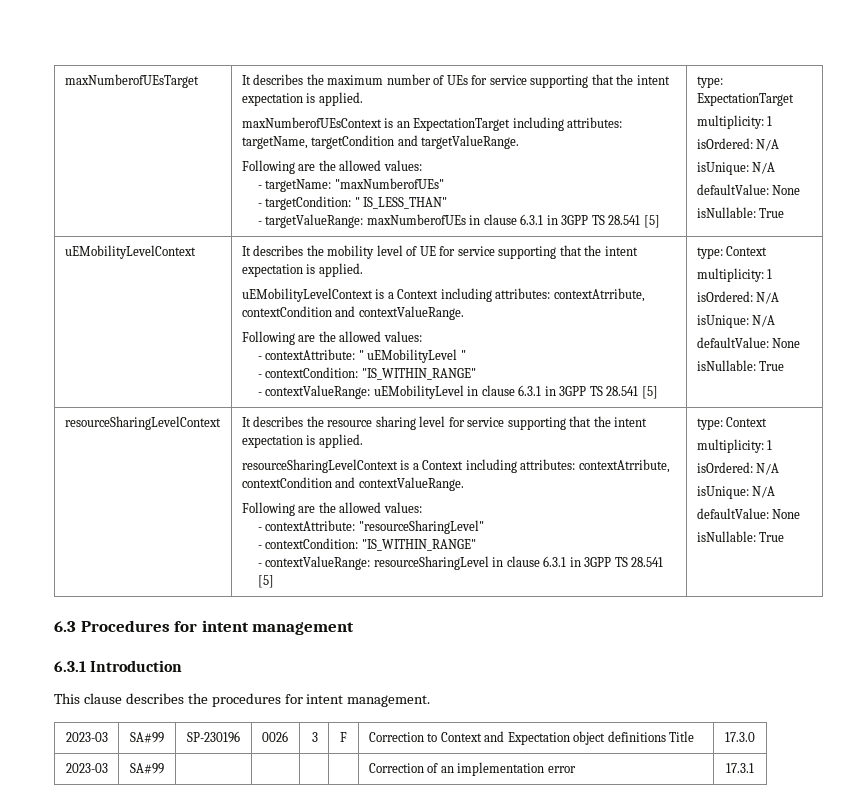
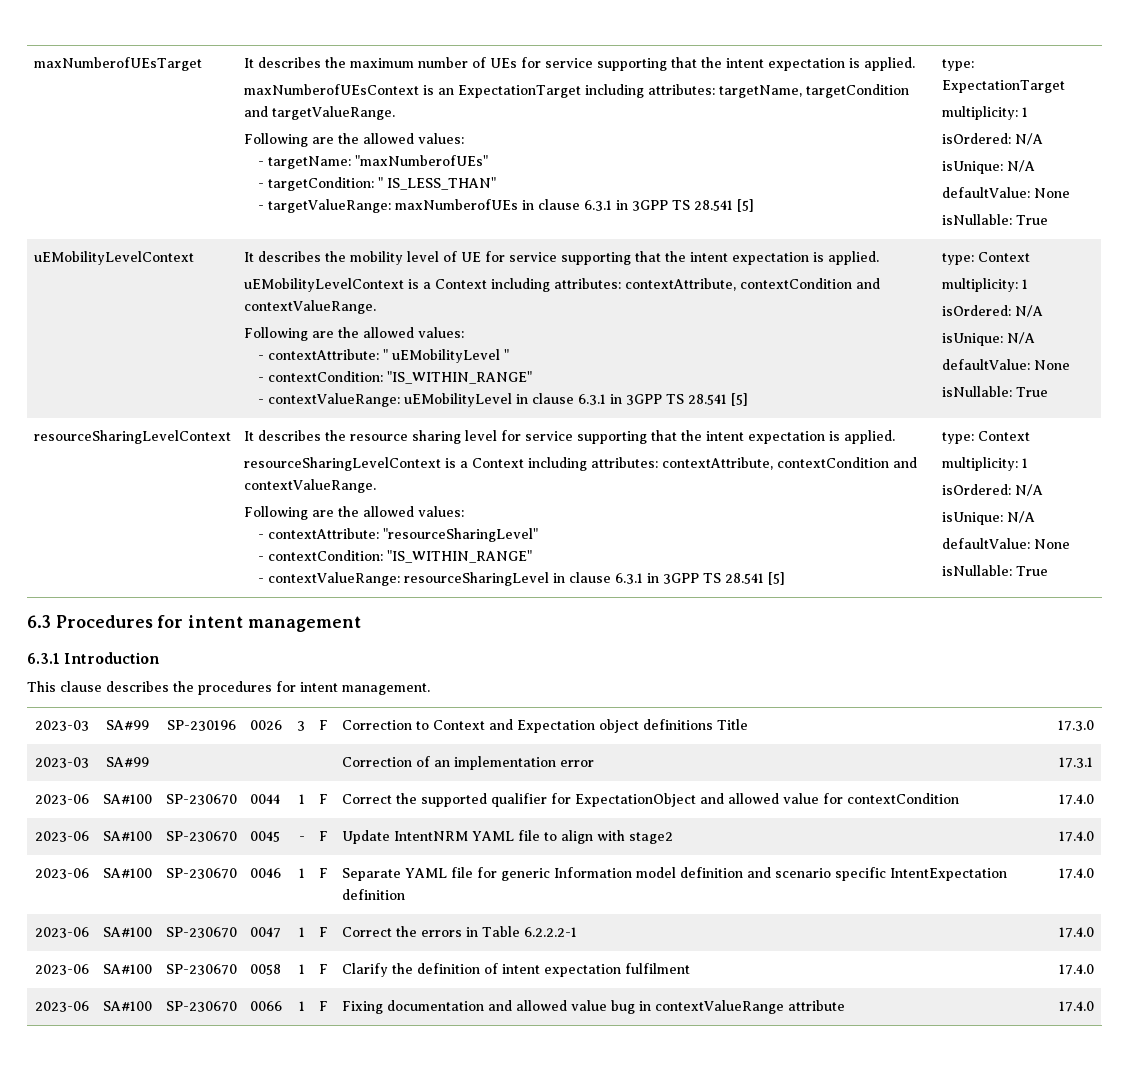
- uEMobilityLevelContext is a Context including attributes: contextAtrribute, contextCondition and contextValueRange.
+ uEMobilityLevelContext is a Context including attributes: contextAttribute, contextCondition and contextValueRange.
- resourceSharingLevelContext is a Context including attributes: contextAtrribute, contextCondition and contextValueRange.
+ resourceSharingLevelContext is a Context including attributes: contextAttribute, contextCondition and contextValueRange.
+ 2023-06 | SA#100 | SP-230670 | 0044 | 1 | F | Correct the supported qualifier for ExpectationObject and allowed value for contextCondition | 17.4.0
+ 2023-06 | SA#100 | SP-230670 | 0045 | - | F | Update IntentNRM YAML file to align with stage2 | 17.4.0
+ 2023-06 | SA#100 | SP-230670 | 0046 | 1 | F | Separate YAML file for generic Information model definition and scenario specific IntentExpectation definition | 17.4.0
+ 2023-06 | SA#100 | SP-230670 | 0047 | 1 | F | Correct the errors in Table 6.2.2.2-1 | 17.4.0
+ 2023-06 | SA#100 | SP-230670 | 0058 | 1 | F | Clarify the definition of intent expectation fulfilment | 17.4.0
+ 2023-06 | SA#100 | SP-230670 | 0066 | 1 | F | Fixing documentation and allowed value bug in contextValueRange attribute | 17.4.0

